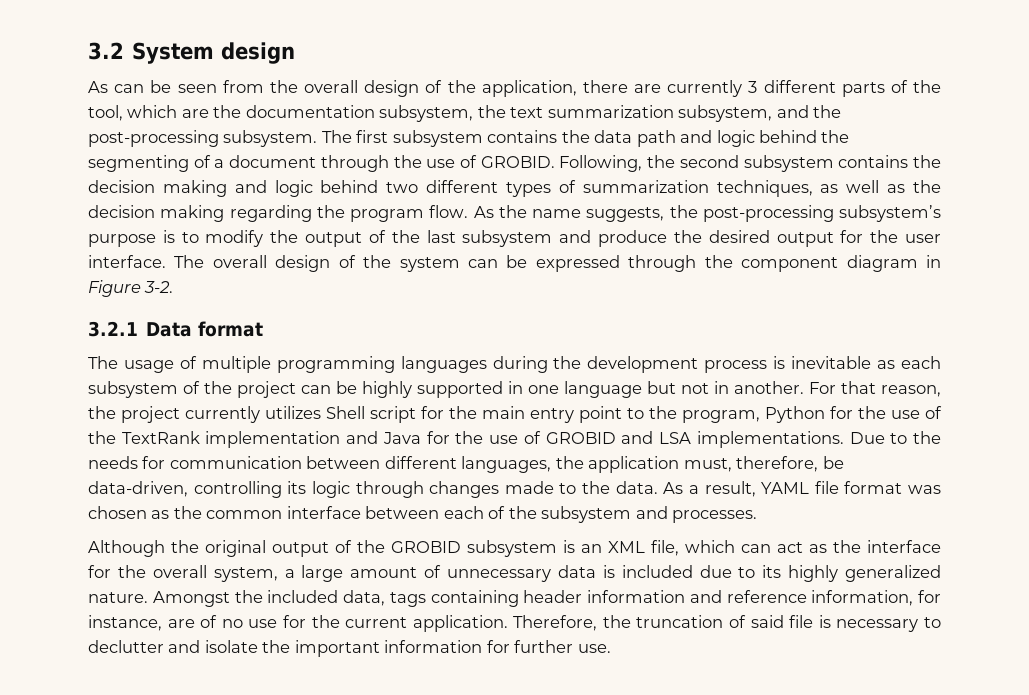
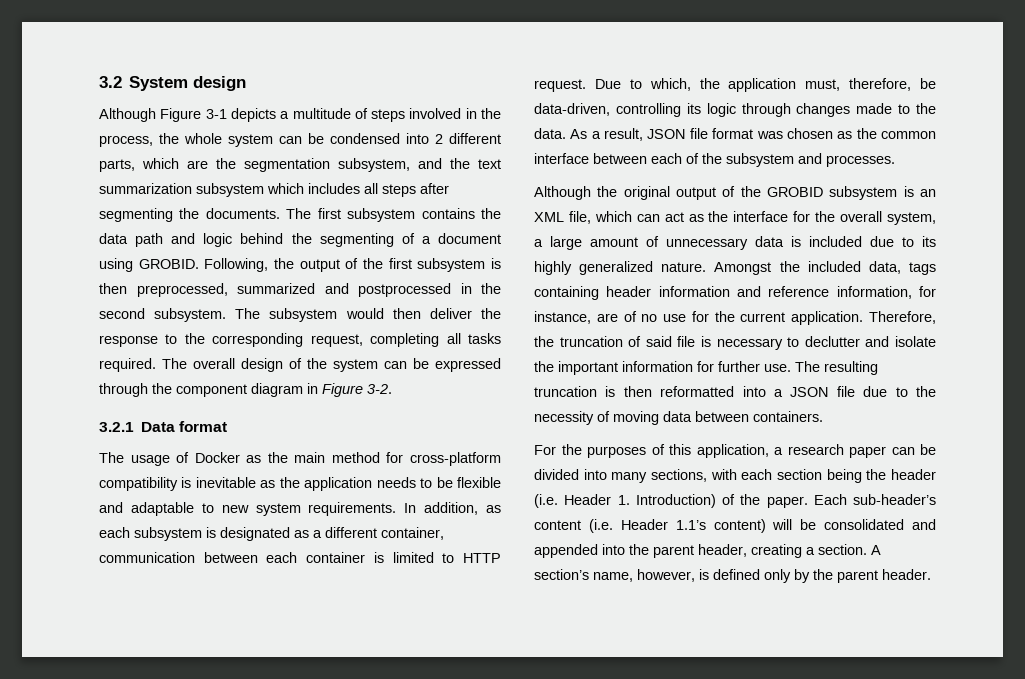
- As can be seen from the overall design of the application, there are currently 3 different parts of the tool, which are the documentation subsystem, the text summarization subsystem, and the post-processing subsystem.
+ Although Figure 3-1 depicts a multitude of steps involved in the process, the whole system can be condensed into 2 different parts, which are the segmentation subsystem, and the text summarization subsystem which includes all steps after segmenting the documents.
- The first subsystem contains the data path and logic behind the segmenting of a document through the use of GROBID. Following, the second subsystem contains the decision making and logic behind two different types of summarization techniques, as well as the decision making regarding the program flow. As the name suggests, the post-processing subsystem’s purpose is to modify the output of the last subsystem and produce the desired output for the user interface.
+ The first subsystem contains the data path and logic behind the segmenting of a document using GROBID. Following, the output of the first subsystem is then preprocessed, summarized and postprocessed in the second subsystem. The subsystem would then deliver the response to the corresponding request, completing all tasks required.
- The usage of multiple programming languages during the development process is inevitable as each subsystem of the project can be highly supported in one language but not in another. For that reason, the project currently utilizes Shell script for the main entry point to the program, Python for the use of the TextRank implementation and Java for the use of GROBID and LSA implementations. Due to the needs for communication between different languages, the application must, therefore, be data-driven, controlling its logic through changes made to the data.
+ The usage of Docker as the main method for cross-platform compatibility is inevitable as the application needs to be flexible and adaptable to new system requirements. In addition, as each subsystem is designated as a different container, communication between each container is limited to HTTP request. Due to which, the application must, therefore, be data-driven, controlling its logic through changes made to the data.
- As a result, YAML file format was chosen as the common interface between each of the subsystem and processes.
+ As a result, JSON file format was chosen as the common interface between each of the subsystem and processes.
+ The resulting truncation is then reformatted into a JSON file due to the necessity of moving data between containers.
+ For the purposes of this application, a research paper can be divided into many sections, with each section being the header (i.e. Header 1. Introduction) of the paper. Each sub-header’s content (i.e. Header 1.1’s content) will be consolidated and appended into the parent header, creating a section. A section’s name, however, is defined only by the parent header.

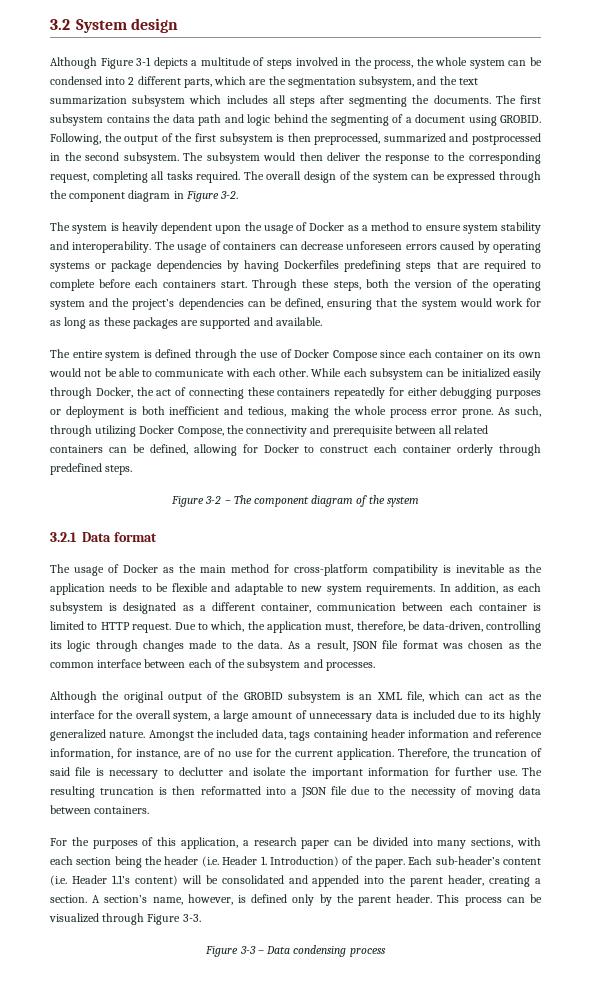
+ The system is heavily dependent upon the usage of Docker as a method to ensure system stability and interoperability. The usage of containers can decrease unforeseen errors caused by operating systems or package dependencies by having Dockerfiles predefining steps that are required to complete before each containers start. Through these steps, both the version of the operating system and the project’s dependencies can be defined, ensuring that the system would work for as long as these packages are supported and available.
+ The entire system is defined through the use of Docker Compose since each container on its own would not be able to communicate with each other. While each subsystem can be initialized easily through Docker, the act of connecting these containers repeatedly for either debugging purposes or deployment is both inefficient and tedious, making the whole process error prone. As such, through utilizing Docker Compose, the connectivity and prerequisite between all related containers can be defined, allowing for Docker to construct each container orderly through predefined steps.
+ Figure 3-2 – The component diagram of the system
+ This process can be visualized through Figure 3-3.
+ Figure 3-3 – Data condensing process

